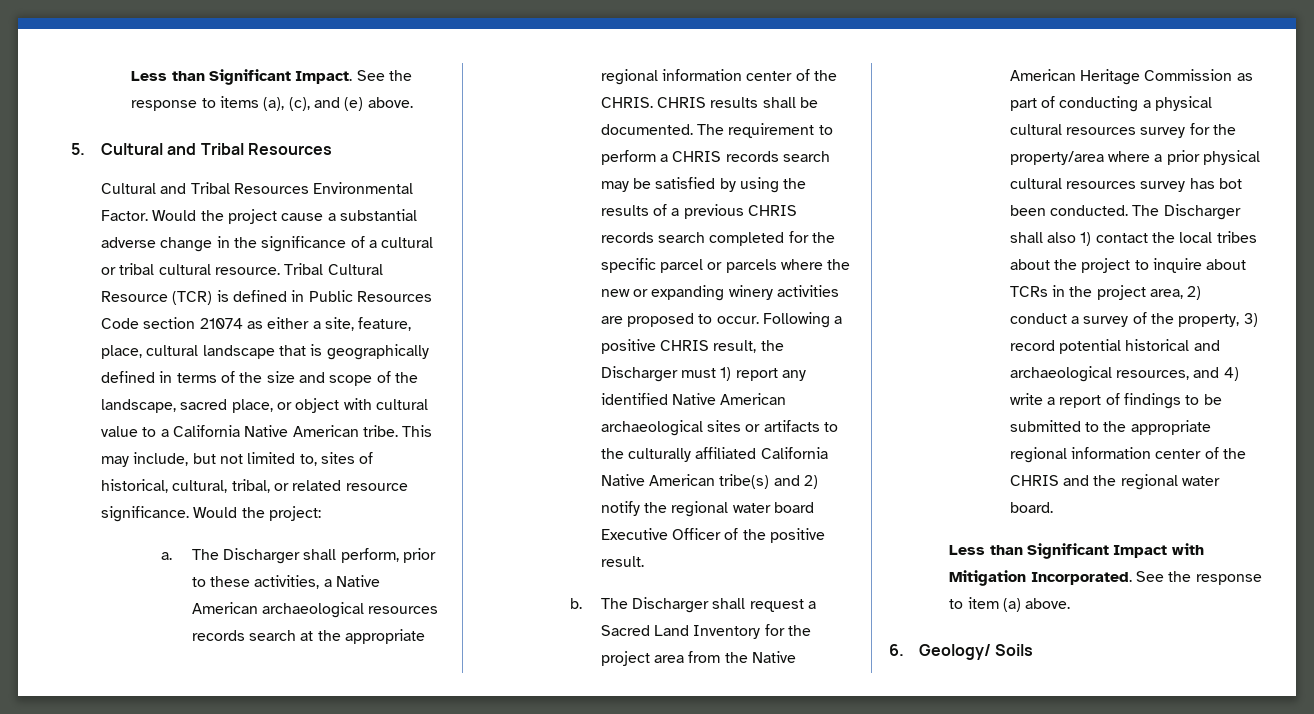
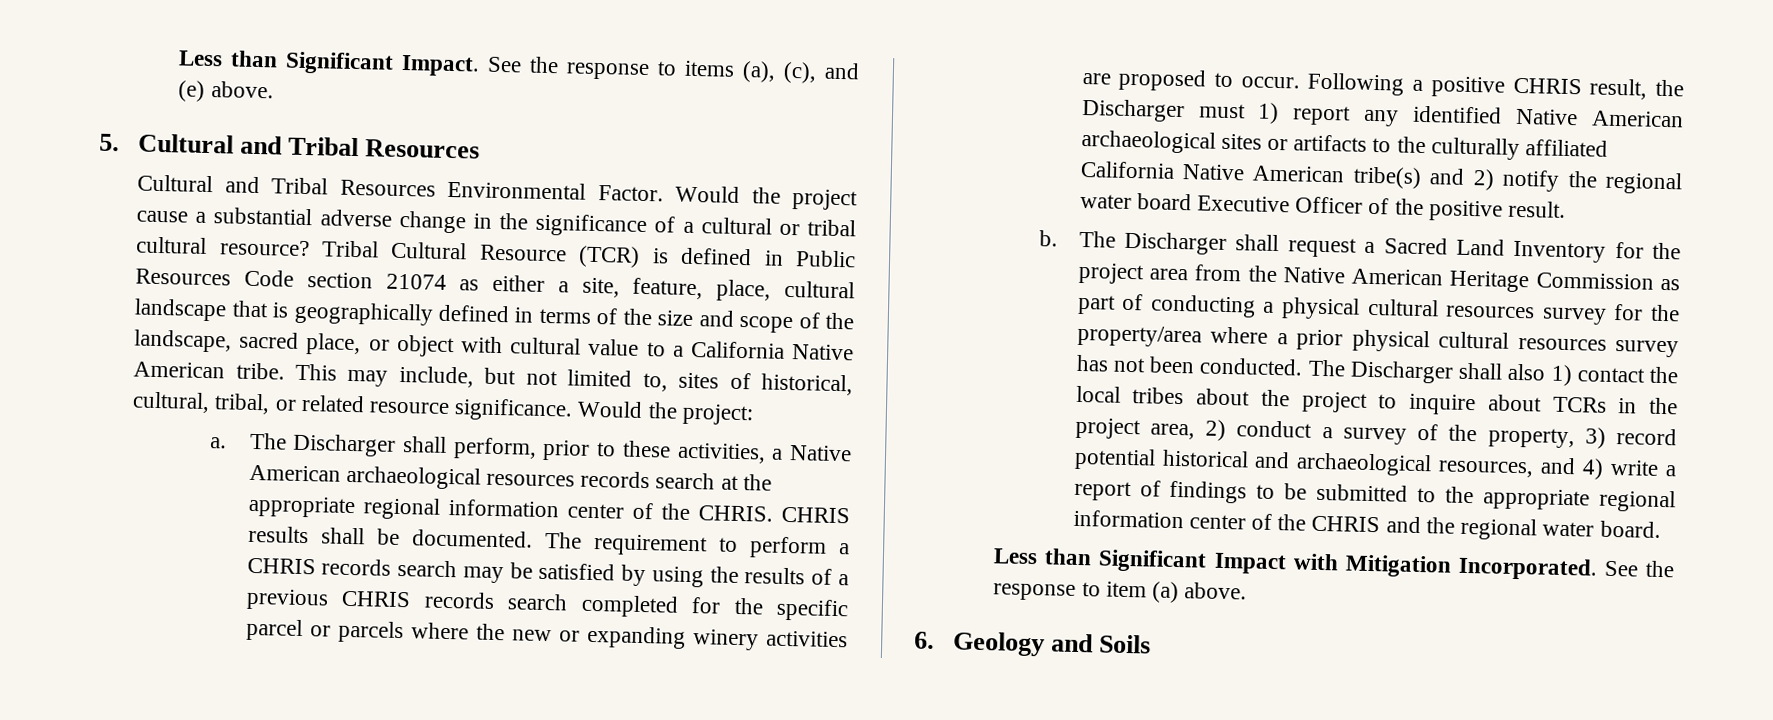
- Would the project cause a substantial adverse change in the significance of a cultural or tribal cultural resource.
+ Would the project cause a substantial adverse change in the significance of a cultural or tribal cultural resource?
- The Discharger shall request a Sacred Land Inventory for the project area from the Native American Heritage Commission as part of conducting a physical cultural resources survey for the property/area where a prior physical cultural resources survey has bot been conducted.
+ The Discharger shall request a Sacred Land Inventory for the project area from the Native American Heritage Commission as part of conducting a physical cultural resources survey for the property/area where a prior physical cultural resources survey has not been conducted.
- 6. Geology/ Soils
+ 6. Geology and Soils

